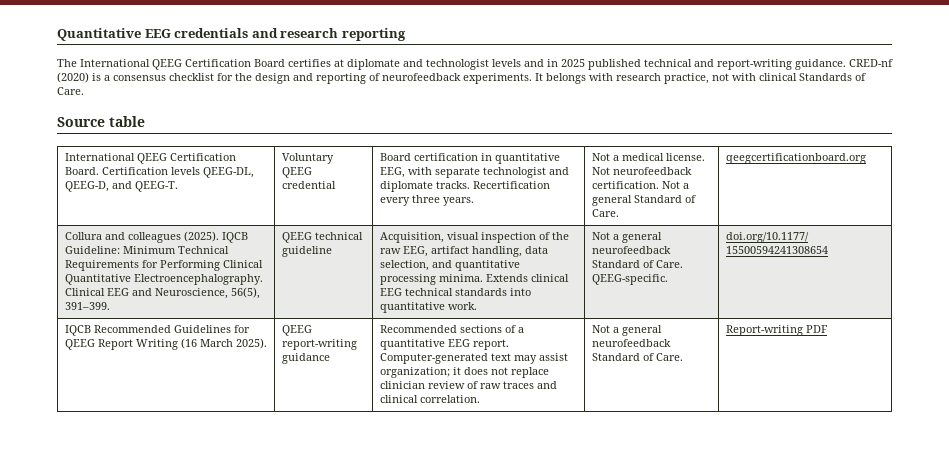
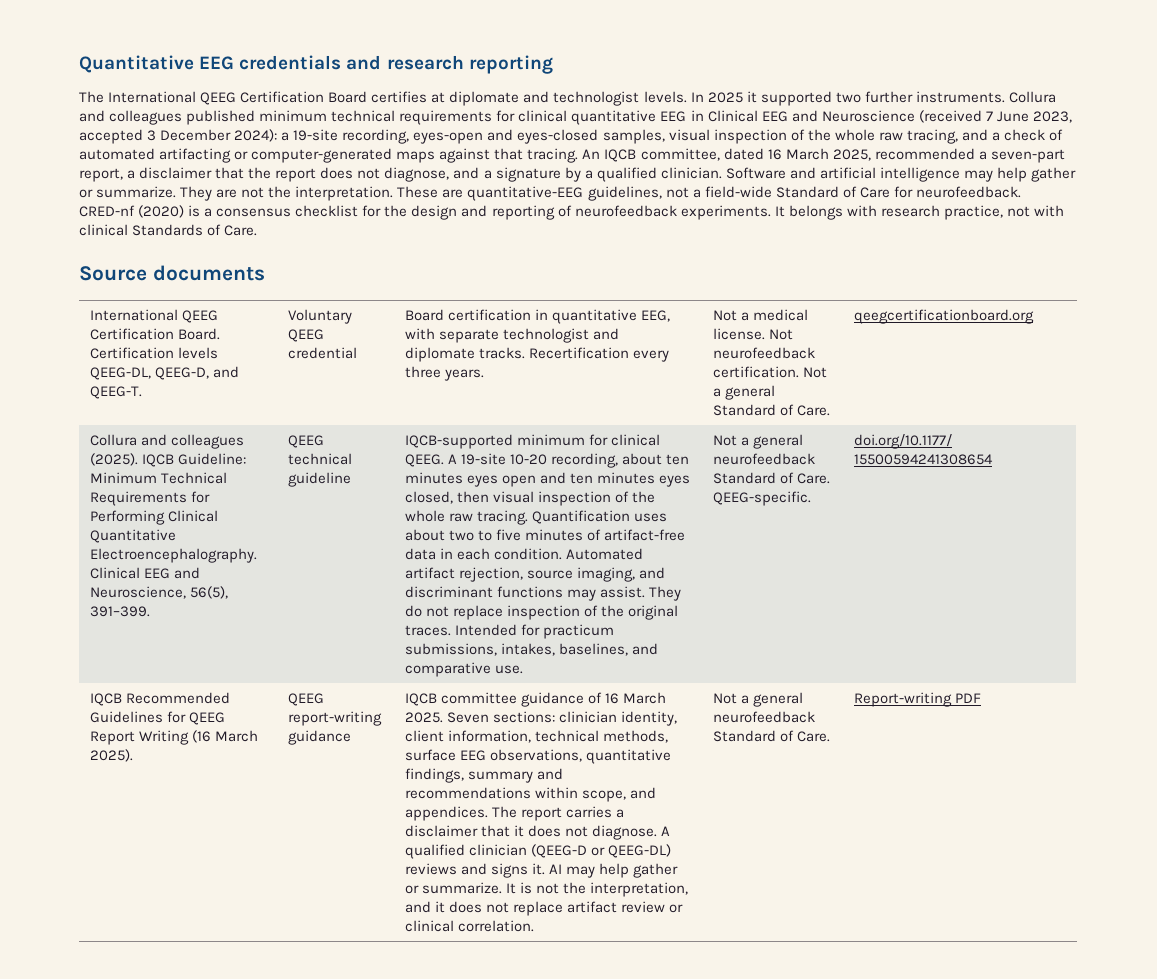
- The International QEEG Certification Board certifies at diplomate and technologist levels and in 2025 published technical and report-writing guidance.
+ The International QEEG Certification Board certifies at diplomate and technologist levels. In 2025 it supported two further instruments. Collura and colleagues published minimum technical requirements for clinical quantitative EEG in Clinical EEG and Neuroscience (received 7 June 2023, accepted 3 December 2024): a 19-site recording, eyes-open and eyes-closed samples, visual inspection of the whole raw tracing, and a check of automated artifacting or computer-generated maps against that tracing. An IQCB committee, dated 16 March 2025, recommended a seven-part report, a disclaimer that the report does not diagnose, and a signature by a qualified clinician. Software and artificial intelligence may help gather or summarize. They are not the interpretation. These are quantitative-EEG guidelines, not a field-wide Standard of Care for neurofeedback.
- Source table
+ Source documents
- Acquisition, visual inspection of the raw EEG, artifact handling, data selection, and quantitative processing minima. Extends clinical EEG technical standards into quantitative work.
+ IQCB-supported minimum for clinical QEEG. A 19-site 10-20 recording, about ten minutes eyes open and ten minutes eyes closed, then visual inspection of the whole raw tracing. Quantification uses about two to five minutes of artifact-free data in each condition. Automated artifact rejection, source imaging, and discriminant functions may assist. They do not replace inspection of the original traces. Intended for practicum submissions, intakes, baselines, and comparative use.
- Recommended sections of a quantitative EEG report. Computer-generated text may assist organization; it does not replace clinician review of raw traces and clinical correlation.
+ IQCB committee guidance of 16 March 2025. Seven sections: clinician identity, client information, technical methods, surface EEG observations, quantitative findings, summary and recommendations within scope, and appendices. The report carries a disclaimer that it does not diagnose. A qualified clinician (QEEG-D or QEEG-DL) reviews and signs it. AI may help gather or summarize. It is not the interpretation, and it does not replace artifact review or clinical correlation.

